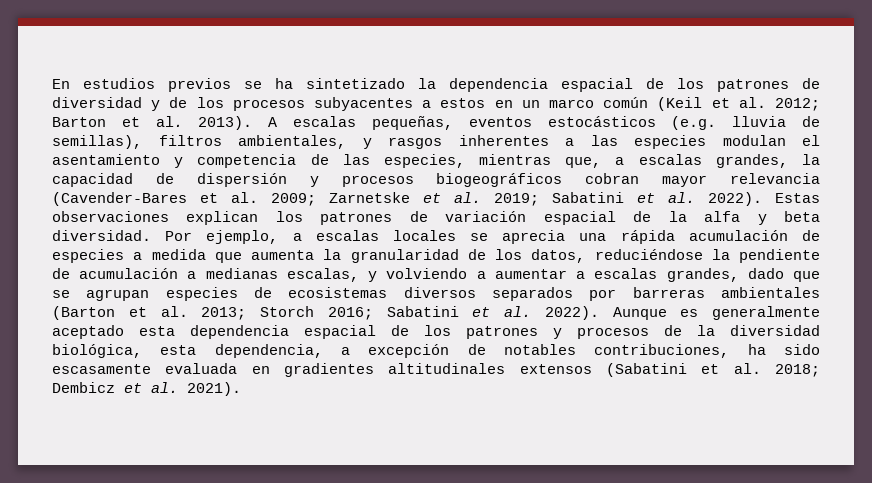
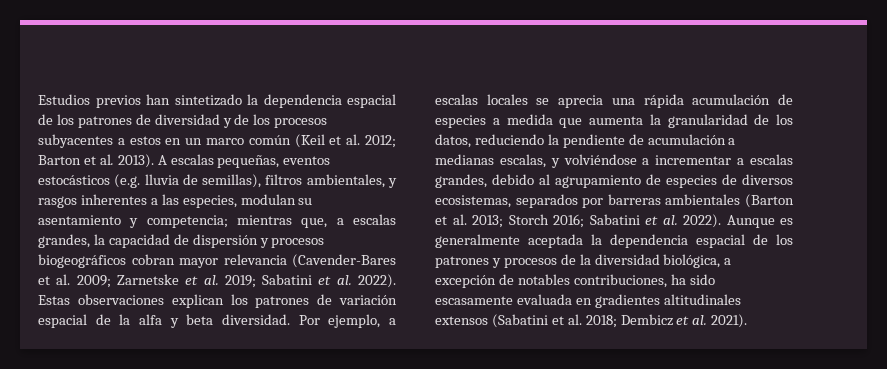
- En estudios previos se ha sintetizado la dependencia espacial de los patrones de diversidad y de los procesos subyacentes a estos en un marco común (Keil et al. 2012; Barton et al. 2013).
+ Estudios previos han sintetizado la dependencia espacial de los patrones de diversidad y de los procesos subyacentes a estos en un marco común (Keil et al. 2012; Barton et al. 2013).
- A escalas pequeñas, eventos estocásticos (e.g. lluvia de semillas), filtros ambientales, y rasgos inherentes a las especies modulan el asentamiento y competencia de las especies, mientras que, a escalas grandes, la capacidad de dispersión y procesos biogeográficos cobran mayor relevancia (Cavender-Bares et al. 2009; Zarnetske et al. 2019; Sabatini et al. 2022).
+ A escalas pequeñas, eventos estocásticos (e.g. lluvia de semillas), filtros ambientales, y rasgos inherentes a las especies, modulan su asentamiento y competencia; mientras que, a escalas grandes, la capacidad de dispersión y procesos biogeográficos cobran mayor relevancia (Cavender-Bares et al. 2009; Zarnetske et al. 2019; Sabatini et al. 2022).
- Por ejemplo, a escalas locales se aprecia una rápida acumulación de especies a medida que aumenta la granularidad de los datos, reduciéndose la pendiente de acumulación a medianas escalas, y volviendo a aumentar a escalas grandes, dado que se agrupan especies de ecosistemas diversos separados por barreras ambientales (Barton et al. 2013; Storch 2016; Sabatini et al. 2022).
+ Por ejemplo, a escalas locales se aprecia una rápida acumulación de especies a medida que aumenta la granularidad de los datos, reduciendo la pendiente de acumulación a medianas escalas, y volviéndose a incrementar a escalas grandes, debido al agrupamiento de especies de diversos ecosistemas, separados por barreras ambientales (Barton et al. 2013; Storch 2016; Sabatini et al. 2022).
- Aunque es generalmente aceptado esta dependencia espacial de los patrones y procesos de la diversidad biológica, esta dependencia, a excepción de notables contribuciones, ha sido escasamente evaluada en gradientes altitudinales extensos (Sabatini et al. 2018; Dembicz et al. 2021).
+ Aunque es generalmente aceptada la dependencia espacial de los patrones y procesos de la diversidad biológica, a excepción de notables contribuciones, ha sido escasamente evaluada en gradientes altitudinales extensos (Sabatini et al. 2018; Dembicz et al. 2021).

